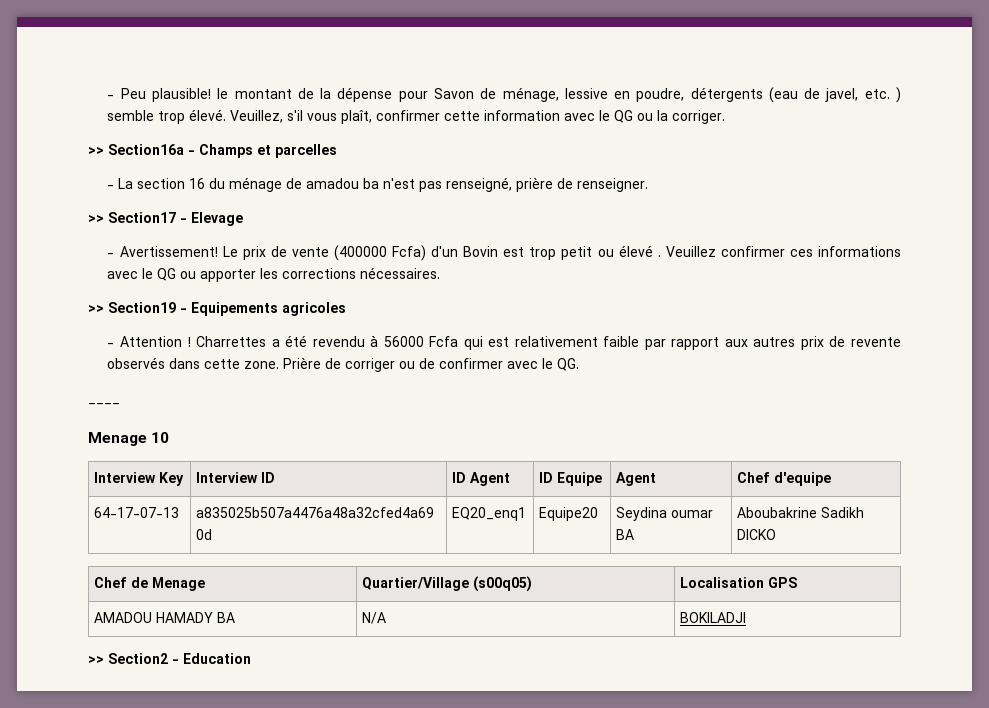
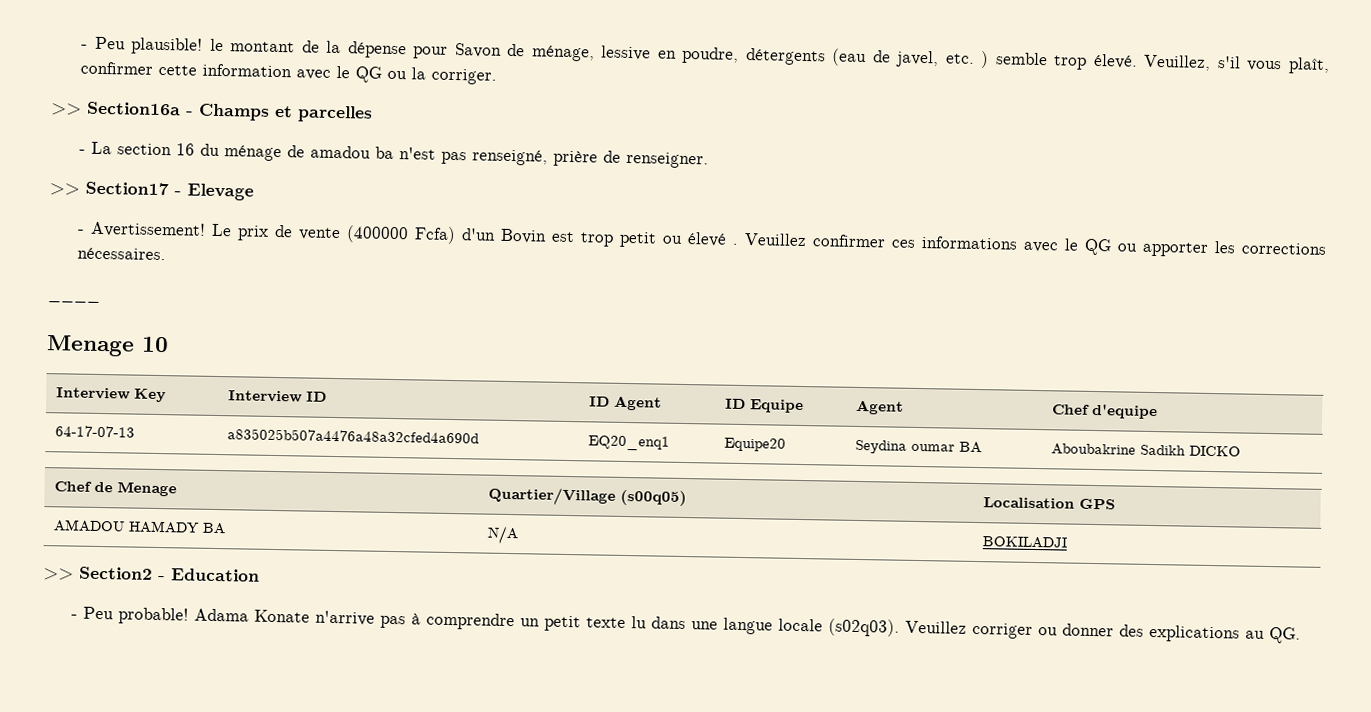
- >> Section19 - Equipements agricoles
- - Attention ! Charrettes a été revendu à 56000 Fcfa qui est relativement faible par rapport aux autres prix de revente observés dans cette zone. Prière de corriger ou de confirmer avec le QG.
+ - Peu probable! Adama Konate n'arrive pas à comprendre un petit texte lu dans une langue locale (s02q03). Veuillez corriger ou donner des explications au QG.

